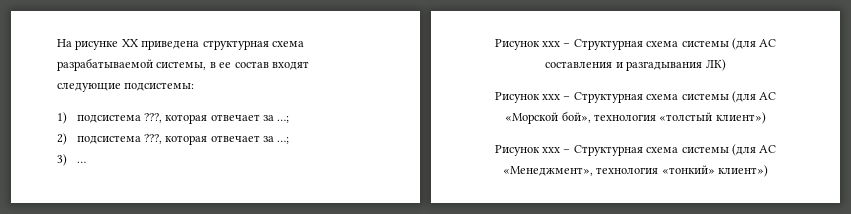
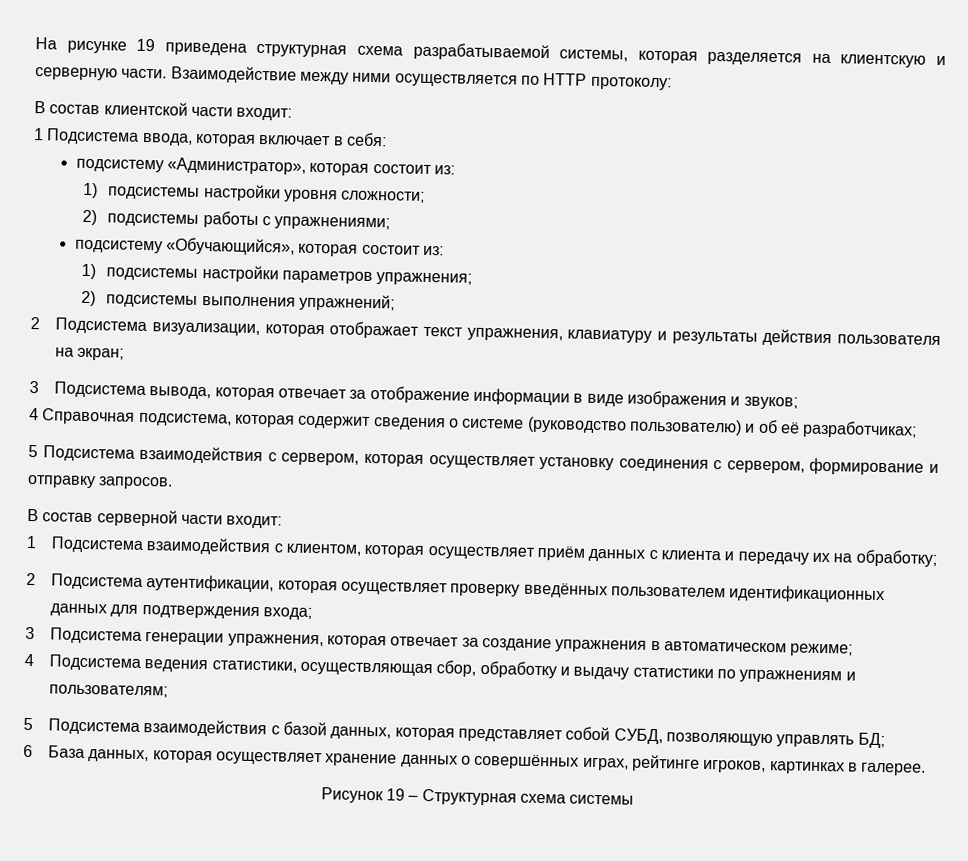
- На рисунке ХХ приведена структурная схема разрабатываемой системы, в ее состав входят следующие подсистемы:
- 1) подсистема ???, которая отвечает за …;
- 2) подсистема ???, которая отвечает за …;
- 3) …
- Рисунок ххх – Структурная схема системы (для АС составления и разгадывания ЛК)
- Рисунок ххх – Структурная схема системы (для АС «Морской бой», технология «толстый клиент»)
- Рисунок ххх – Структурная схема системы (для АС «Менеджмент», технология «тонкий» клиент»)
+ На рисунке 19 приведена структурная схема разрабатываемой системы, которая разделяется на клиентскую и серверную части. Взаимодействие между ними осуществляется по HTTP протоколу:
+ В состав клиентской части входит:
+ 1 Подсистема ввода, которая включает в себя:
+ подсистему «Администратор», которая состоит из:
+ 1) подсистемы настройки уровня сложности;
+ 2) подсистемы работы с упражнениями;
+ подсистему «Обучающийся», которая состоит из:
+ 1) подсистемы настройки параметров упражнения;
+ 2) подсистемы выполнения упражнений;
+ 2 Подсистема визуализации, которая отображает текст упражнения, клавиатуру и результаты действия пользователя на экран;
+ 3 Подсистема вывода, которая отвечает за отображение информации в виде изображения и звуков;
+ 4 Справочная подсистема, которая содержит сведения о системе (руководство пользователю) и об её разработчиках;
+ 5 Подсистема взаимодействия с сервером, которая осуществляет установку соединения с сервером, формирование и отправку запросов.
+ В состав серверной части входит:
+ 1 Подсистема взаимодействия с клиентом, которая осуществляет приём данных с клиента и передачу их на обработку;
+ 2 Подсистема аутентификации, которая осуществляет проверку введённых пользователем идентификационных данных для подтверждения входа;
+ 3 Подсистема генерации упражнения, которая отвечает за создание упражнения в автоматическом режиме;
+ 4 Подсистема ведения статистики, осуществляющая сбор, обработку и выдачу статистики по упражнениям и пользователям;
+ 5 Подсистема взаимодействия с базой данных, которая представляет собой СУБД, позволяющую управлять БД;
+ 6 База данных, которая осуществляет хранение данных о совершённых играх, рейтинге игроков, картинках в галерее.
+ Рисунок 19 – Структурная схема системы

